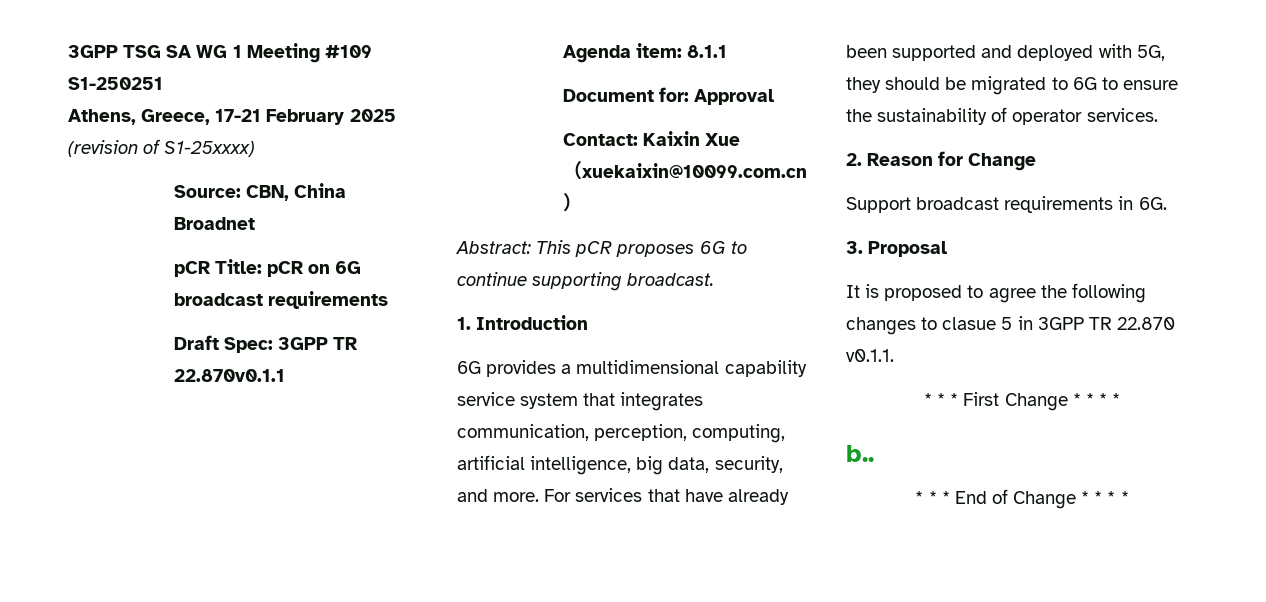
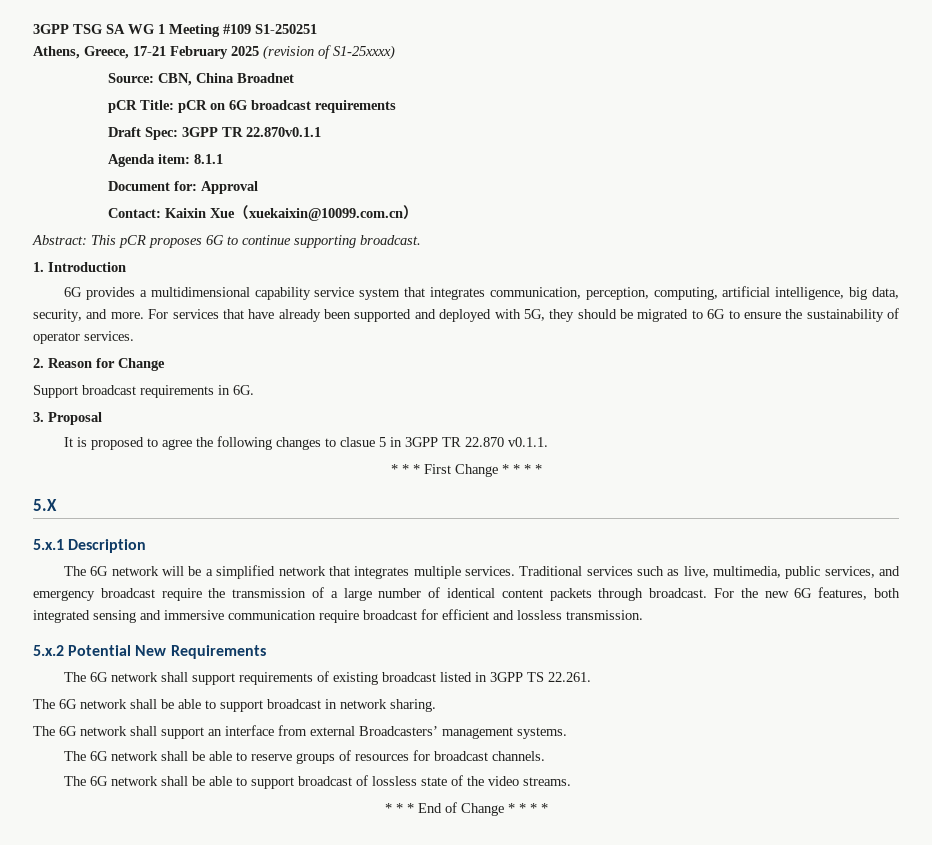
- b..
+ 5.X
+ 5.x.1 Description
+ The 6G network will be a simplified network that integrates multiple services. Traditional services such as live, multimedia, public services, and emergency broadcast require the transmission of a large number of identical content packets through broadcast. For the new 6G features, both integrated sensing and immersive communication require broadcast for efficient and lossless transmission.
+ 5.x.2 Potential New Requirements
+ The 6G network shall support requirements of existing broadcast listed in 3GPP TS 22.261.
+ The 6G network shall be able to support broadcast in network sharing.
+ The 6G network shall support an interface from external Broadcasters’ management systems.
+ The 6G network shall be able to reserve groups of resources for broadcast channels.
+ The 6G network shall be able to support broadcast of lossless state of the video streams.

